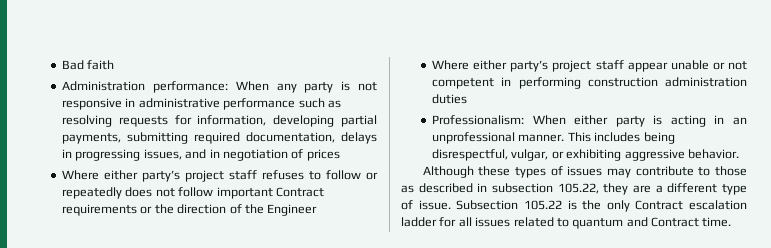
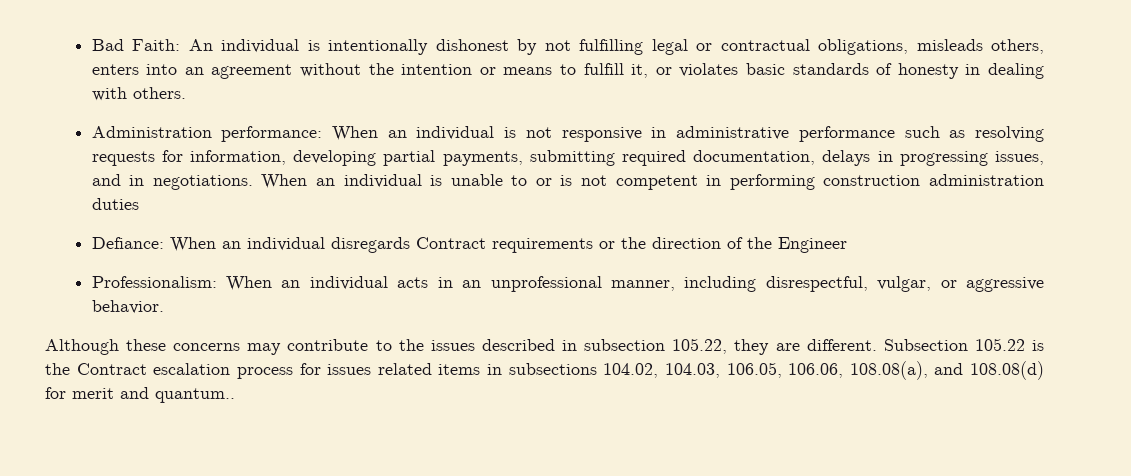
- Bad faith
+ Bad Faith: An individual is intentionally dishonest by not fulfilling legal or contractual obligations, misleads others, enters into an agreement without the intention or means to fulfill it, or violates basic standards of honesty in dealing with others.
- Administration performance: When any party is not responsive in administrative performance such as resolving requests for information, developing partial payments, submitting required documentation, delays in progressing issues, and in negotiation of prices
- Where either party’s project staff refuses to follow or repeatedly does not follow important Contract requirements or the direction of the Engineer
+ Administration performance: When an individual is not responsive in administrative performance such as resolving requests for information, developing partial payments, submitting required documentation, delays in progressing issues, and in negotiations. When an individual is unable to or is not competent in performing construction administration duties
+ Defiance: When an individual disregards Contract requirements or the direction of the Engineer
- Where either party’s project staff appear unable or not competent in performing construction administration duties
- Professionalism: When either party is acting in an unprofessional manner. This includes being disrespectful, vulgar, or exhibiting aggressive behavior.
+ Professionalism: When an individual acts in an unprofessional manner, including disrespectful, vulgar, or aggressive behavior.
- Although these types of issues may contribute to those as described in subsection 105.22, they are a different type of issue.
+ Although these concerns may contribute to the issues described in subsection 105.22, they are different.
- Subsection 105.22 is the only Contract escalation ladder for all issues related to quantum and Contract time.
+ Subsection 105.22 is the Contract escalation process for issues related items in subsections 104.02, 104.03, 106.05, 106.06, 108.08(a), and 108.08(d) for merit and quantum..

